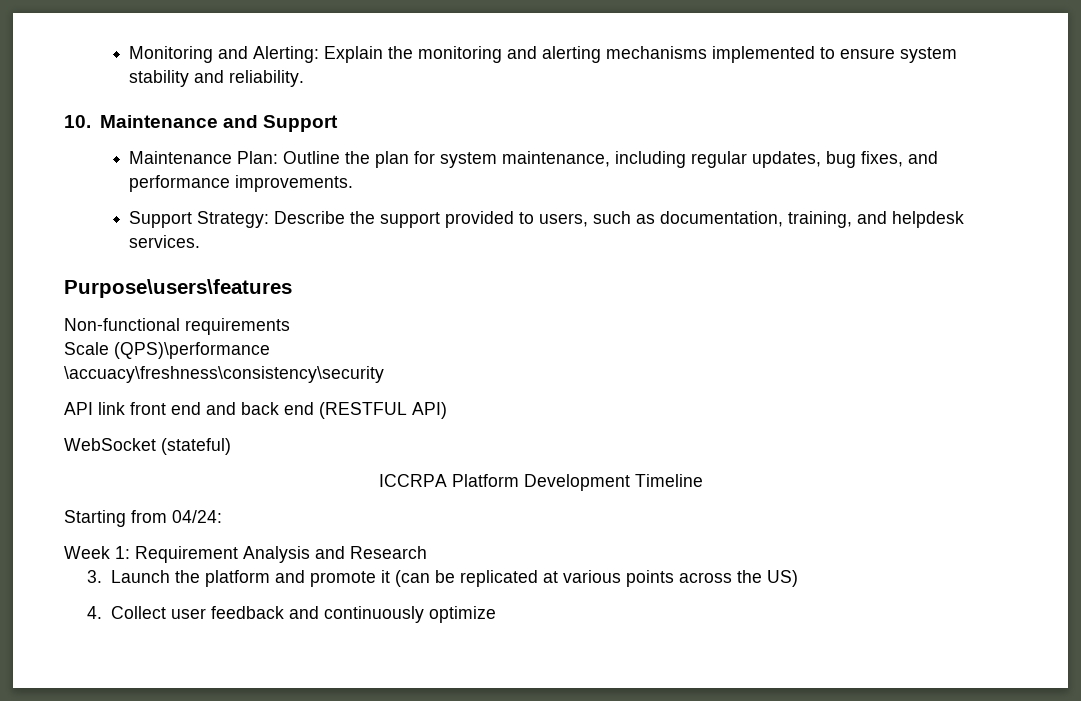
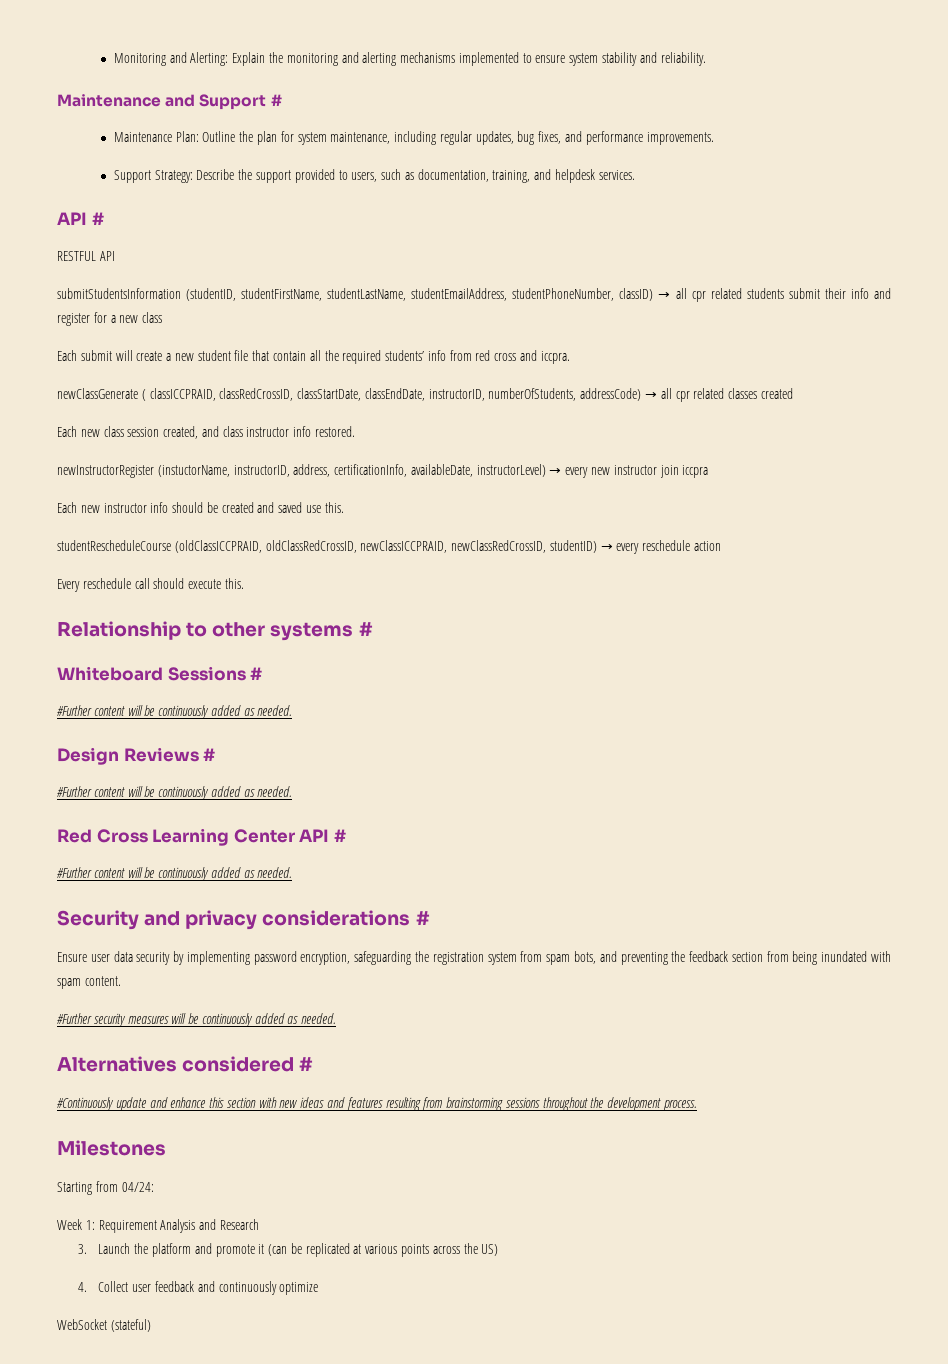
- 10. Maintenance and Support
+ Maintenance and Support #
  Support Strategy: Describe the support provided to users, such as documentation, training, and helpdesk services.
- Purpose\users\features
- Non-functional requirements
- Scale (QPS)\performance
- \accuacy\freshness\consistency\security
- API link front end and back end (RESTFUL API)
- WebSocket (stateful)
- ICCRPA Platform Development Timeline
+ API #
+ RESTFUL API
+ submitStudentsInformation (studentID, studentFirstName, studentLastName, studentEmailAddress, studentPhoneNumber, classID) → all cpr related students submit their info and register for a new class
+ Each submit will create a new student file that contain all the required students’ info from red cross and iccpra.
+ newClassGenerate ( classICCPRAID, classRedCrossID, classStartDate, classEndDate, instructorID, numberOfStudents, addressCode) → all cpr related classes created
+ Each new class session created, and class instructor info restored.
+ newInstructorRegister (instuctorName, instructorID, address, certificationInfo, availableDate, instructorLevel) → every new instructor join iccpra
+ Each new instructor info should be created and saved use this.
+ studentRescheduleCourse (oldClassICCPRAID, oldClassRedCrossID, newClassICCPRAID, newClassRedCrossID, studentID) → every reschedule action
+ Every reschedule call should execute this.
+ Relationship to other systems #
+ Whiteboard Sessions #
+ #Further content will be continuously added as needed.
+ Design Reviews #
+ #Further content will be continuously added as needed.
+ Red Cross Learning Center API #
+ #Further content will be continuously added as needed.
+ Security and privacy considerations #
+ Ensure user data security by implementing password encryption, safeguarding the registration system from spam bots, and preventing the feedback section from being inundated with spam content.
+ #Further security measures will be continuously added as needed.
+ Alternatives considered #
+ #Continuously update and enhance this section with new ideas and features resulting from brainstorming sessions throughout the development process.
+ Milestones
+ WebSocket (stateful)

